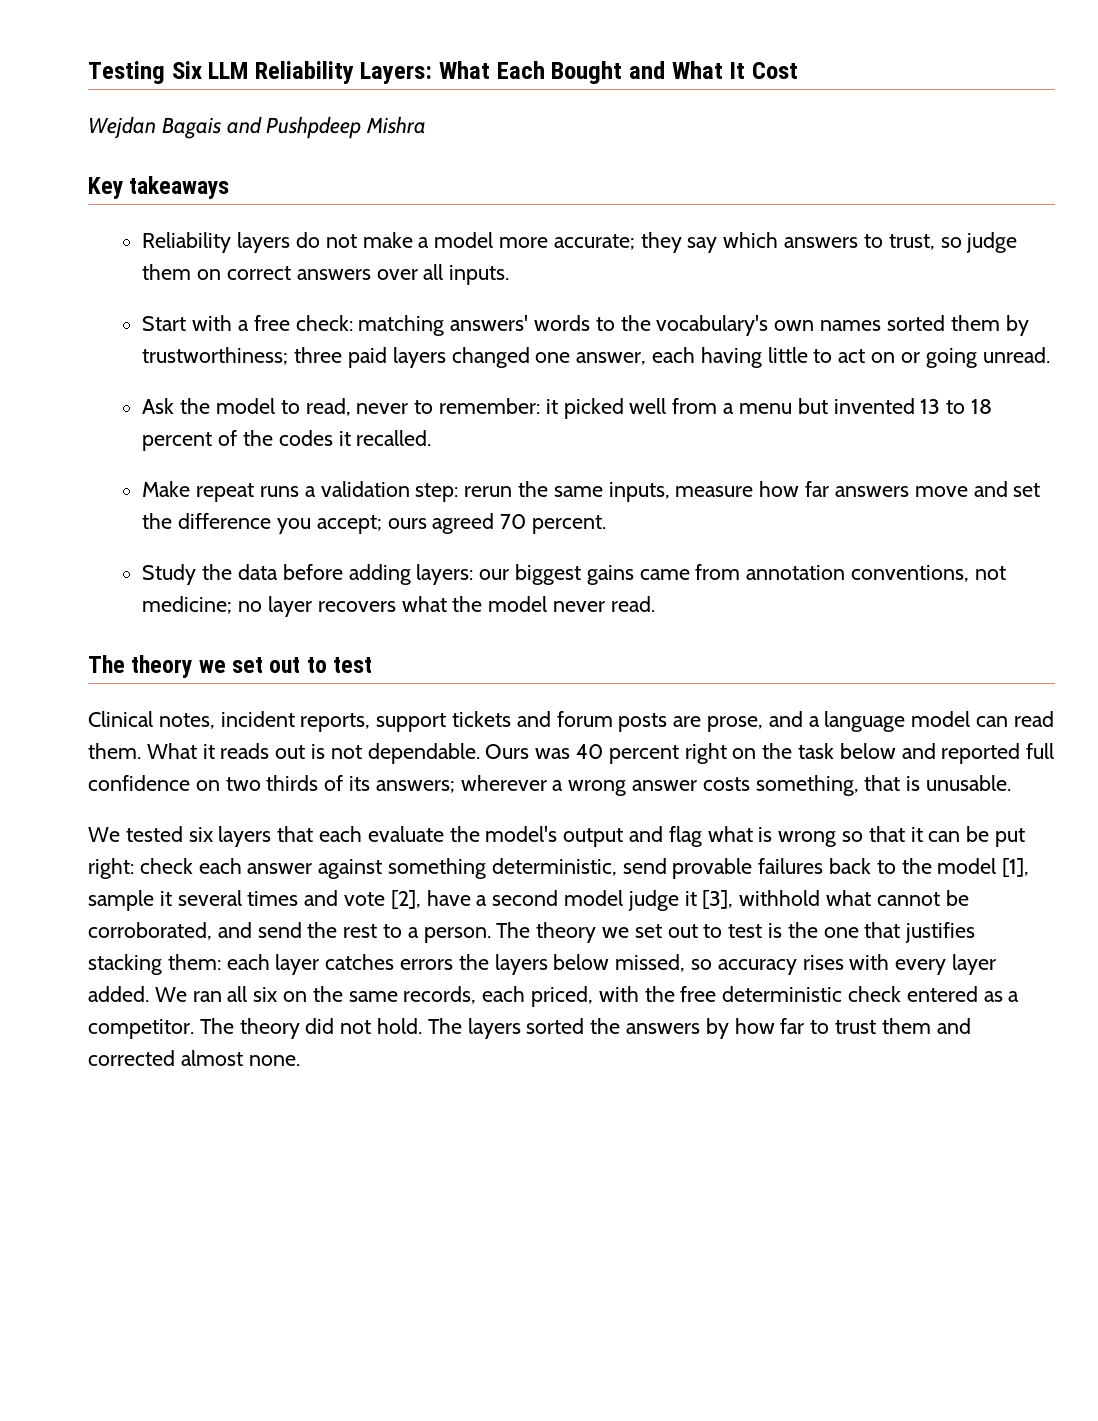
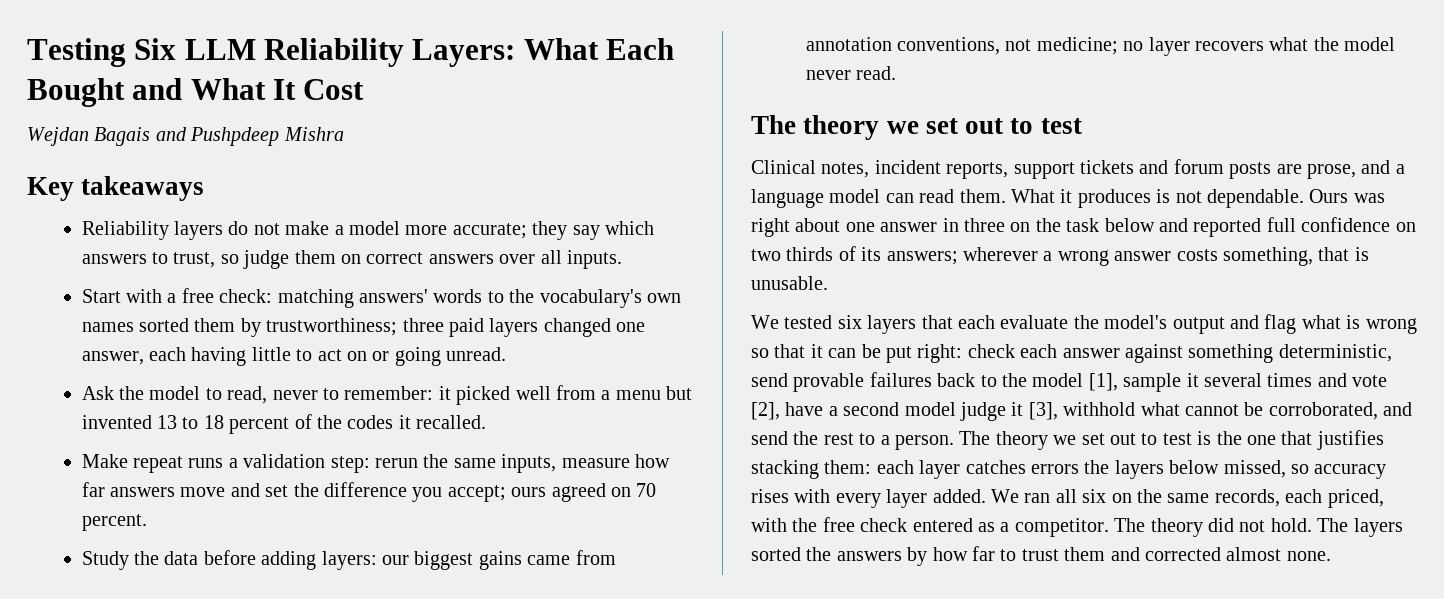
- Make repeat runs a validation step: rerun the same inputs, measure how far answers move and set the difference you accept; ours agreed 70 percent.
+ Make repeat runs a validation step: rerun the same inputs, measure how far answers move and set the difference you accept; ours agreed on 70 percent.
- What it reads out is not dependable.
+ What it produces is not dependable.
- Ours was 40 percent right on the task below and reported full confidence on two thirds of its answers; wherever a wrong answer costs something, that is unusable.
+ Ours was right about one answer in three on the task below and reported full confidence on two thirds of its answers; wherever a wrong answer costs something, that is unusable.
- We ran all six on the same records, each priced, with the free deterministic check entered as a competitor.
+ We ran all six on the same records, each priced, with the free check entered as a competitor.

